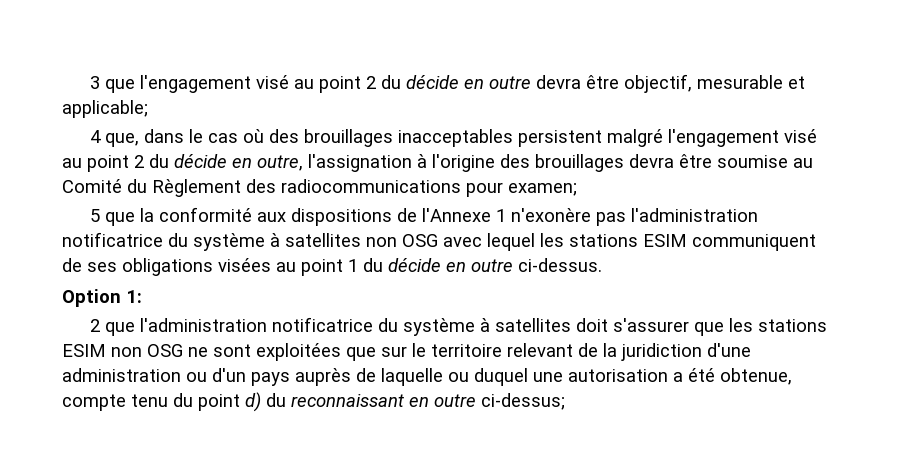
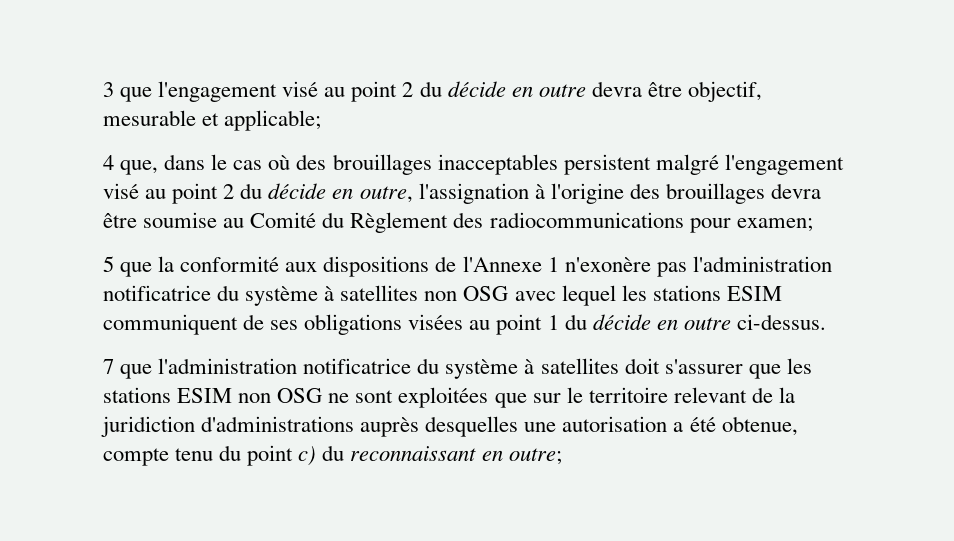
- Option 1:
- 2 que l'administration notificatrice du système à satellites doit s'assurer que les stations ESIM non OSG ne sont exploitées que sur le territoire relevant de la juridiction d'une administration ou d'un pays auprès de laquelle ou duquel une autorisation a été obtenue, compte tenu du point d) du reconnaissant en outre ci-dessus;
+ 7 que l'administration notificatrice du système à satellites doit s'assurer que les stations ESIM non OSG ne sont exploitées que sur le territoire relevant de la juridiction d'administrations auprès desquelles une autorisation a été obtenue, compte tenu du point c) du reconnaissant en outre;

